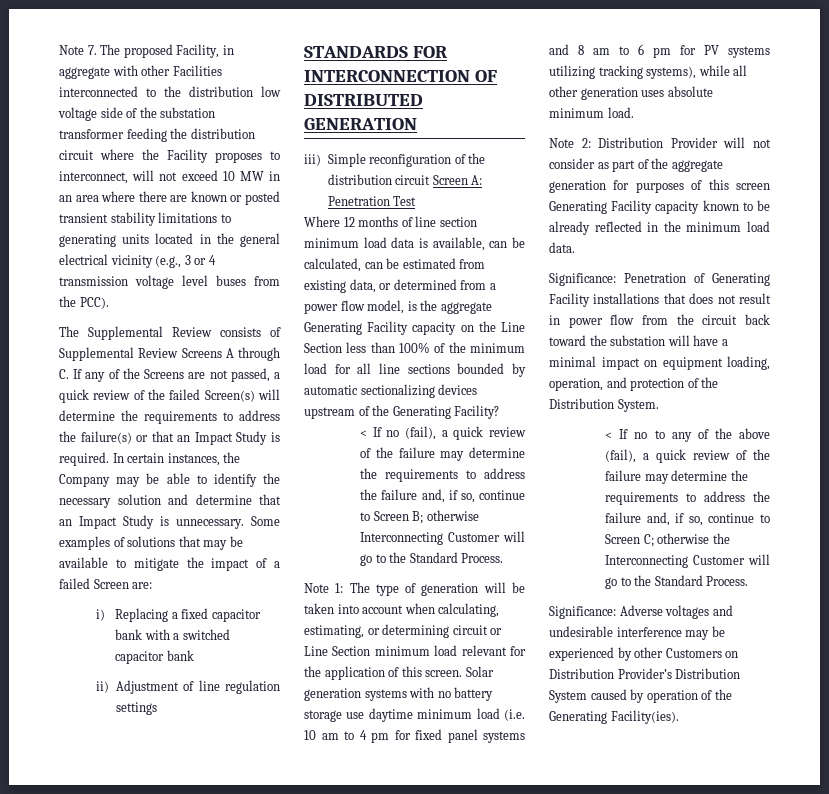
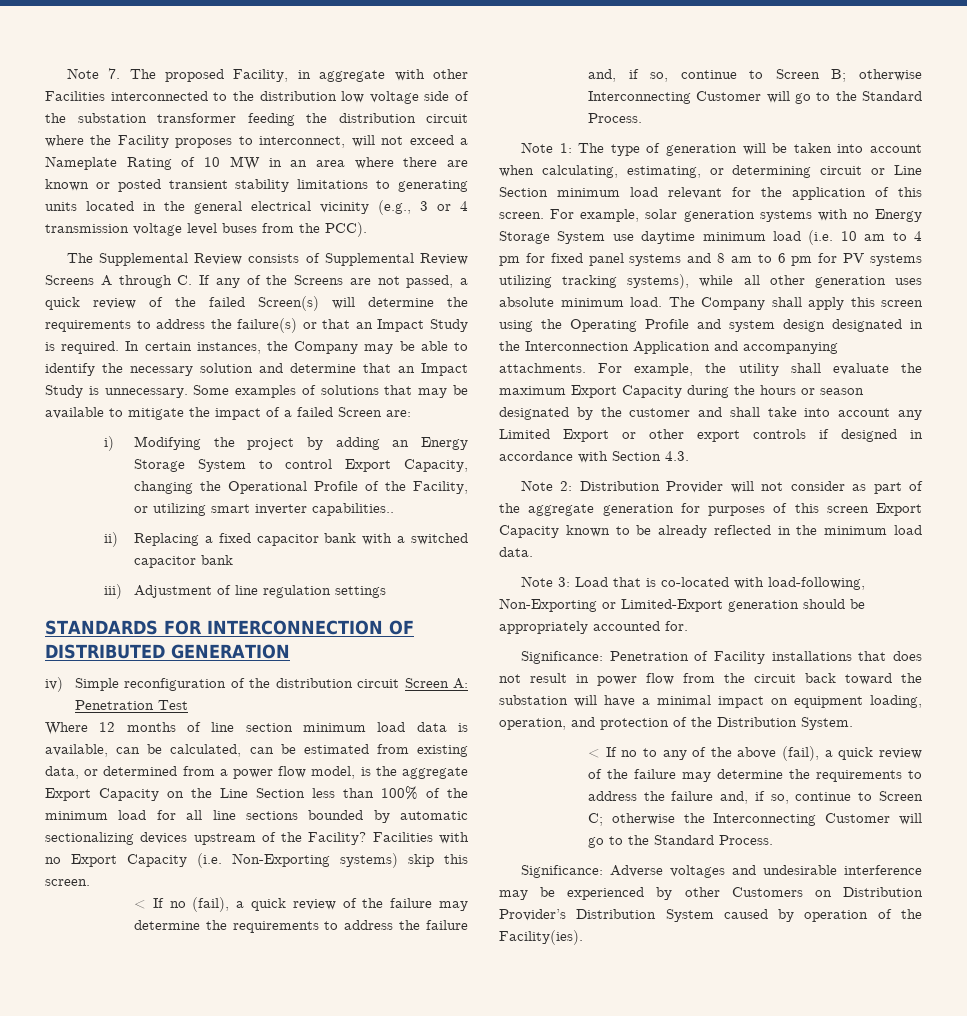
- Note 7. The proposed Facility, in aggregate with other Facilities interconnected to the distribution low voltage side of the substation transformer feeding the distribution circuit where the Facility proposes to interconnect, will not exceed 10 MW in an area where there are known or posted transient stability limitations to generating units located in the general electrical vicinity (e.g., 3 or 4 transmission voltage level buses from the PCC).
+ Note 7. The proposed Facility, in aggregate with other Facilities interconnected to the distribution low voltage side of the substation transformer feeding the distribution circuit where the Facility proposes to interconnect, will not exceed a Nameplate Rating of 10 MW in an area where there are known or posted transient stability limitations to generating units located in the general electrical vicinity (e.g., 3 or 4 transmission voltage level buses from the PCC).
- i) Replacing a fixed capacitor bank with a switched capacitor bank
+ i) Modifying the project by adding an Energy Storage System to control Export Capacity, changing the Operational Profile of the Facility, or utilizing smart inverter capabilities..
+ ii) Replacing a fixed capacitor bank with a switched capacitor bank
- ii) Adjustment of line regulation settings
+ iii) Adjustment of line regulation settings
- iii) Simple reconfiguration of the distribution circuit Screen A: Penetration Test
+ iv) Simple reconfiguration of the distribution circuit Screen A: Penetration Test
- Where 12 months of line section minimum load data is available, can be calculated, can be estimated from existing data, or determined from a power flow model, is the aggregate Generating Facility capacity on the Line Section less than 100% of the minimum load for all line sections bounded by automatic sectionalizing devices upstream of the Generating Facility?
+ Where 12 months of line section minimum load data is available, can be calculated, can be estimated from existing data, or determined from a power flow model, is the aggregate Export Capacity on the Line Section less than 100% of the minimum load for all line sections bounded by automatic sectionalizing devices upstream of the Facility? Facilities with no Export Capacity (i.e. Non-Exporting systems) skip this screen.
- Solar generation systems with no battery storage use daytime minimum load (i.e. 10 am to 4 pm for fixed panel systems and 8 am to 6 pm for PV systems utilizing tracking systems), while all other generation uses absolute minimum load.
+ For example, solar generation systems with no Energy Storage System use daytime minimum load (i.e. 10 am to 4 pm for fixed panel systems and 8 am to 6 pm for PV systems utilizing tracking systems), while all other generation uses absolute minimum load. The Company shall apply this screen using the Operating Profile and system design designated in the Interconnection Application and accompanying attachments. For example, the utility shall evaluate the maximum Export Capacity during the hours or season designated by the customer and shall take into account any Limited Export or other export controls if designed in accordance with Section 4.3.
- Note 2: Distribution Provider will not consider as part of the aggregate generation for purposes of this screen Generating Facility capacity known to be already reflected in the minimum load data.
+ Note 2: Distribution Provider will not consider as part of the aggregate generation for purposes of this screen Export Capacity known to be already reflected in the minimum load data.
+ Note 3: Load that is co-located with load-following, Non-Exporting or Limited-Export generation should be appropriately accounted for.
- Significance: Penetration of Generating Facility installations that does not result in power flow from the circuit back toward the substation will have a minimal impact on equipment loading, operation, and protection of the Distribution System.
+ Significance: Penetration of Facility installations that does not result in power flow from the circuit back toward the substation will have a minimal impact on equipment loading, operation, and protection of the Distribution System.
- Significance: Adverse voltages and undesirable interference may be experienced by other Customers on Distribution Provider’s Distribution System caused by operation of the Generating Facility(ies).
+ Significance: Adverse voltages and undesirable interference may be experienced by other Customers on Distribution Provider’s Distribution System caused by operation of the Facility(ies).

